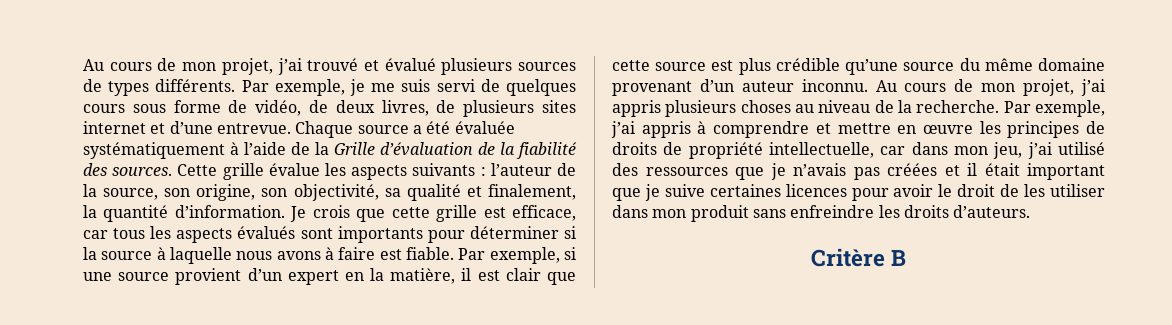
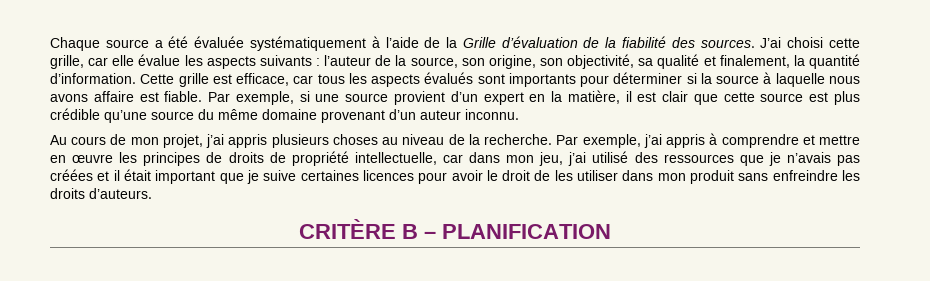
- Au cours de mon projet, j’ai trouvé et évalué plusieurs sources de types différents. Par exemple, je me suis servi de quelques cours sous forme de vidéo, de deux livres, de plusieurs sites internet et d’une entrevue.
- Cette grille évalue les aspects suivants : l’auteur de la source, son origine, son objectivité, sa qualité et finalement, la quantité d’information.
+ J’ai choisi cette grille, car elle évalue les aspects suivants : l’auteur de la source, son origine, son objectivité, sa qualité et finalement, la quantité d’information.
- Je crois que cette grille est efficace, car tous les aspects évalués sont importants pour déterminer si la source à laquelle nous avons à faire est fiable.
+ Cette grille est efficace, car tous les aspects évalués sont importants pour déterminer si la source à laquelle nous avons affaire est fiable.
- Par exemple, si une source provient d’un expert en la matière, il est clair que cette source est plus crédible qu’une source du même domaine provenant d’un auteur inconnu. Au cours de mon projet, j’ai appris plusieurs choses au niveau de la recherche.
+ Par exemple, si une source provient d’un expert en la matière, il est clair que cette source est plus crédible qu’une source du même domaine provenant d’un auteur inconnu.
+ Au cours de mon projet, j’ai appris plusieurs choses au niveau de la recherche.
- Critère B
+ CRITÈRE B – PLANIFICATION

